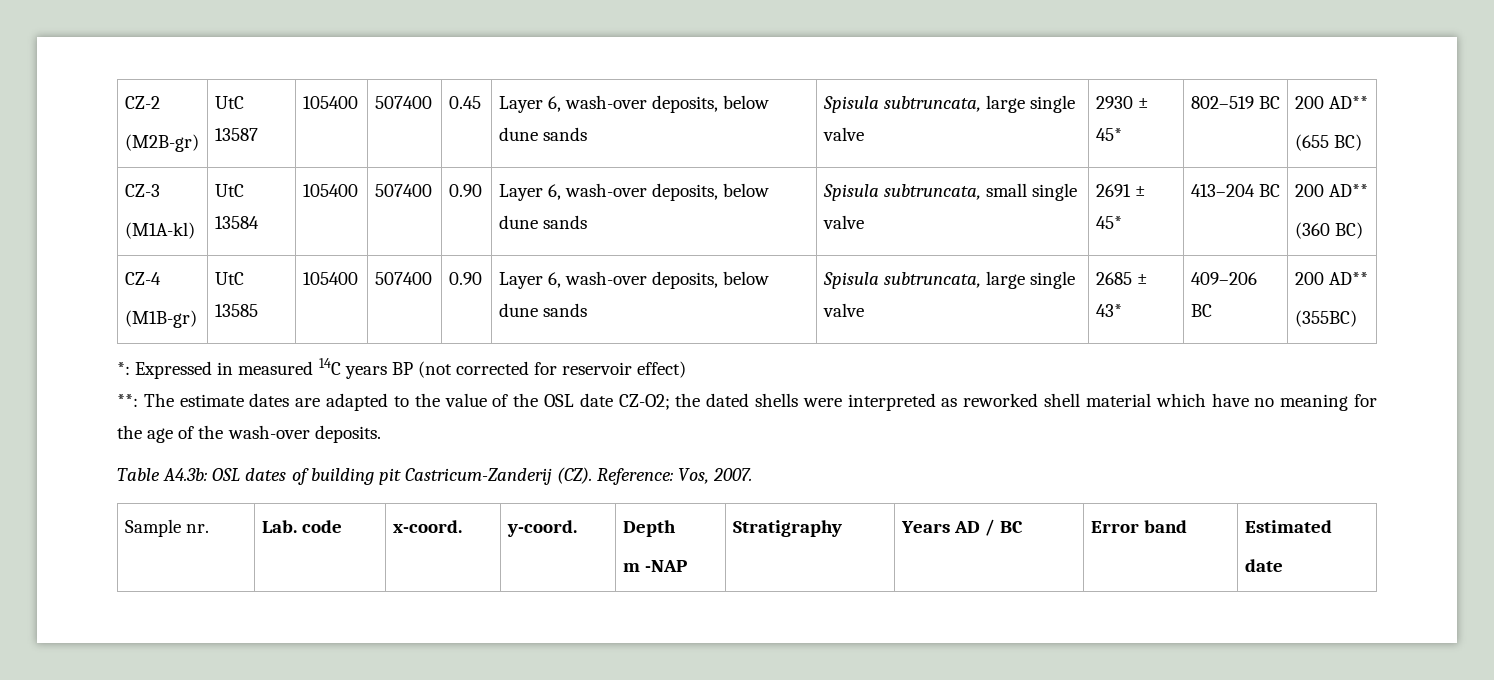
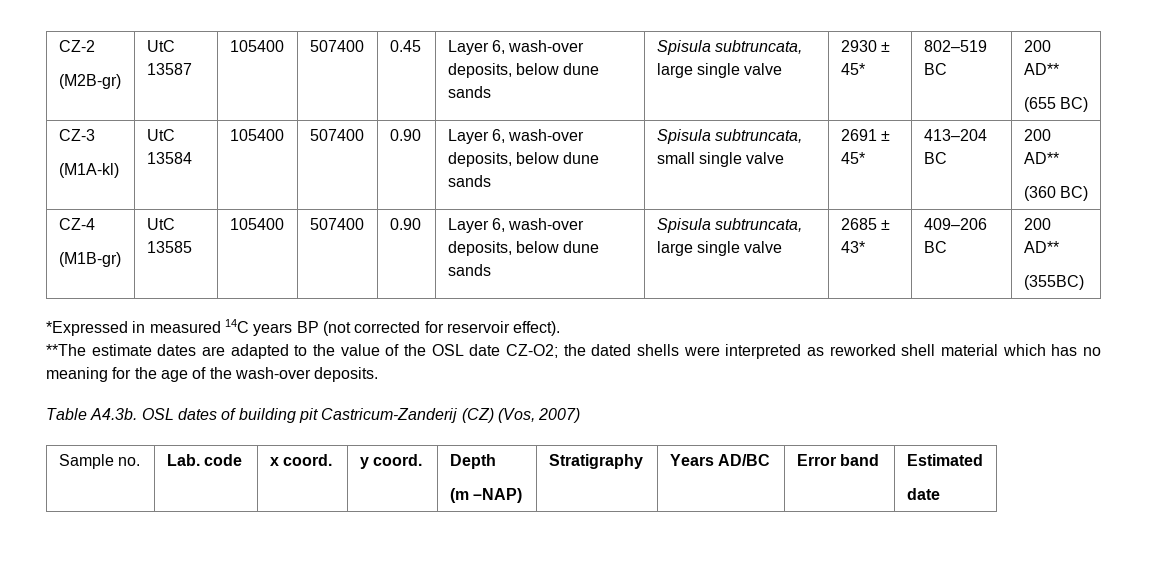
- *: Expressed in measured 14C years BP (not corrected for reservoir effect)
- **: The estimate dates are adapted to the value of the OSL date CZ-O2; the dated shells were interpreted as reworked shell material which have no meaning for the age of the wash-over deposits.
+ *Expressed in measured 14C years BP (not corrected for reservoir effect).
+ **The estimate dates are adapted to the value of the OSL date CZ-O2; the dated shells were interpreted as reworked shell material which has no meaning for the age of the wash-over deposits.
- Table A4.3b: OSL dates of building pit Castricum-Zanderij (CZ). Reference: Vos, 2007.
+ Table A4.3b. OSL dates of building pit Castricum-Zanderij (CZ) (Vos, 2007)
- Sample nr. | Lab. code | x-coord. | y-coord. | Depth
- m -NAP | Stratigraphy | Years AD / BC | Error band | Estimated
+ Sample no. | Lab. code | x coord. | y coord. | Depth
+ (m –NAP) | Stratigraphy | Years AD/BC | Error band | Estimated

